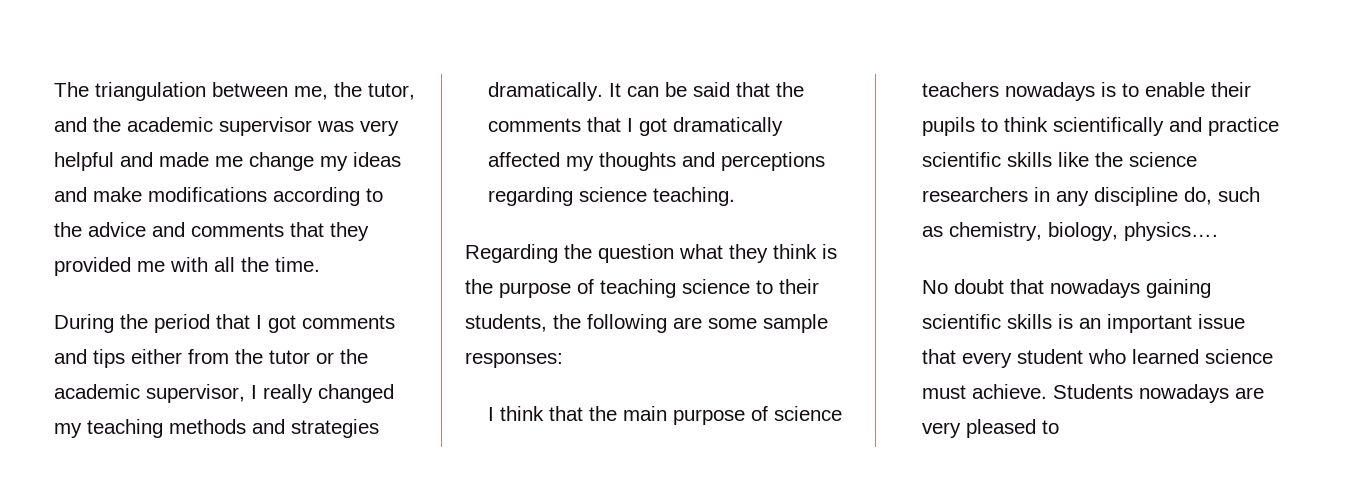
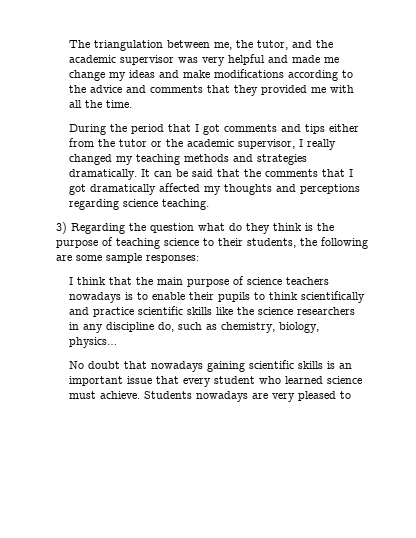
- Regarding the question what they think is the purpose of teaching science to their students, the following are some sample responses:
+ 3) Regarding the question what do they think is the purpose of teaching science to their students, the following are some sample responses:
- I think that the main purpose of science teachers nowadays is to enable their pupils to think scientifically and practice scientific skills like the science researchers in any discipline do, such as chemistry, biology, physics….
+ I think that the main purpose of science teachers nowadays is to enable their pupils to think scientifically and practice scientific skills like the science researchers in any discipline do, such as chemistry, biology, physics…

